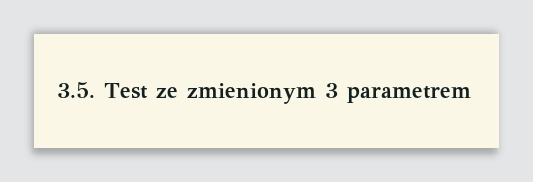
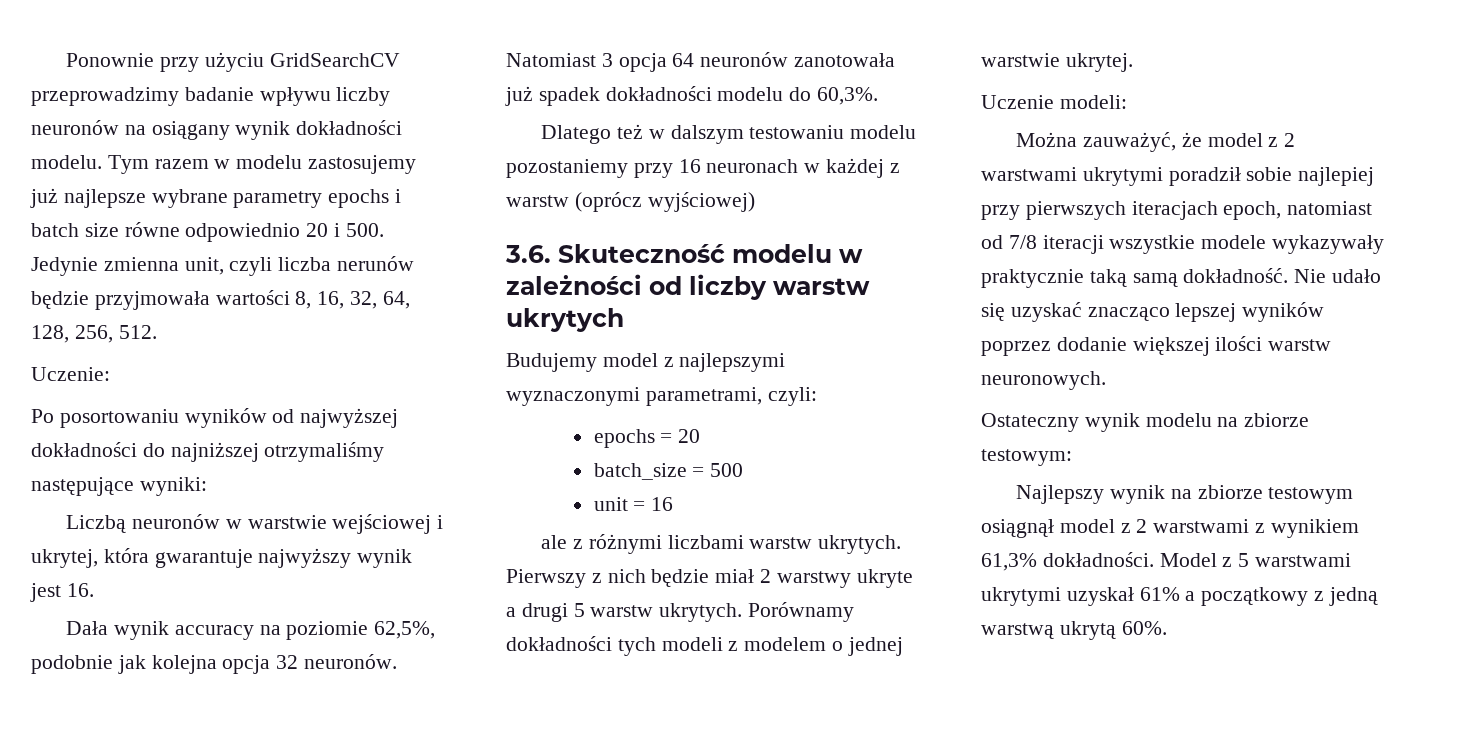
- 3.5. Test ze zmienionym 3 parametrem
+ Ponownie przy użyciu GridSearchCV przeprowadzimy badanie wpływu liczby neuronów na osiągany wynik dokładności modelu. Tym razem w modelu zastosujemy już najlepsze wybrane parametry epochs i batch size równe odpowiednio 20 i 500. Jedynie zmienna unit, czyli liczba nerunów będzie przyjmowała wartości 8, 16, 32, 64, 128, 256, 512.
+ Uczenie:
+ Po posortowaniu wyników od najwyższej dokładności do najniższej otrzymaliśmy następujące wyniki:
+ Liczbą neuronów w warstwie wejściowej i ukrytej, która gwarantuje najwyższy wynik jest 16.
+ Dała wynik accuracy na poziomie 62,5%, podobnie jak kolejna opcja 32 neuronów. Natomiast 3 opcja 64 neuronów zanotowała już spadek dokładności modelu do 60,3%.
+ Dlatego też w dalszym testowaniu modelu pozostaniemy przy 16 neuronach w każdej z warstw (oprócz wyjściowej)
+ 3.6. Skuteczność modelu w zależności od liczby warstw ukrytych
+ Budujemy model z najlepszymi wyznaczonymi parametrami, czyli:
+ epochs = 20
+ batch_size = 500
+ unit = 16
+ ale z różnymi liczbami warstw ukrytych. Pierwszy z nich będzie miał 2 warstwy ukryte a drugi 5 warstw ukrytych. Porównamy dokładności tych modeli z modelem o jednej warstwie ukrytej.
+ Uczenie modeli:
+ Można zauważyć, że model z 2 warstwami ukrytymi poradził sobie najlepiej przy pierwszych iteracjach epoch, natomiast od 7/8 iteracji wszystkie modele wykazywały praktycznie taką samą dokładność. Nie udało się uzyskać znacząco lepszej wyników poprzez dodanie większej ilości warstw neuronowych.
+ Ostateczny wynik modelu na zbiorze testowym:
+ Najlepszy wynik na zbiorze testowym osiągnął model z 2 warstwami z wynikiem 61,3% dokładności. Model z 5 warstwami ukrytymi uzyskał 61% a początkowy z jedną warstwą ukrytą 60%.

